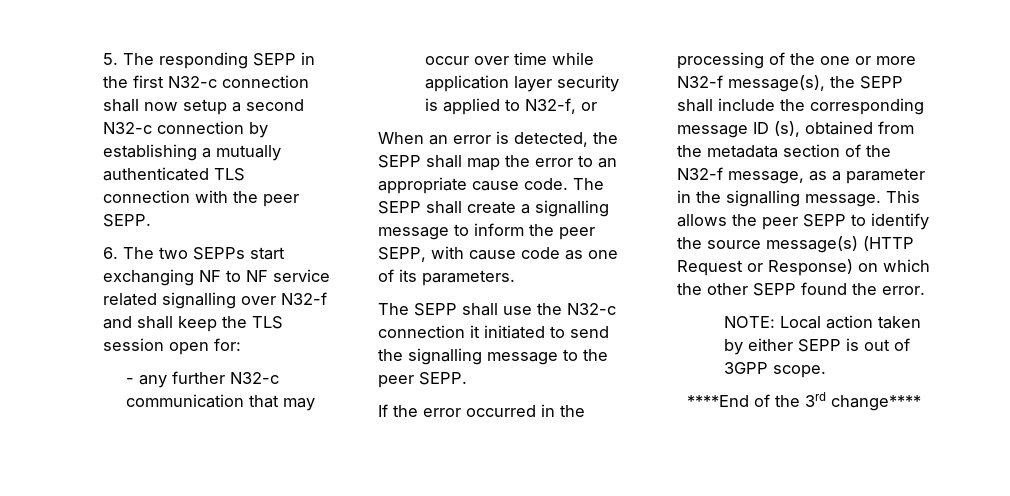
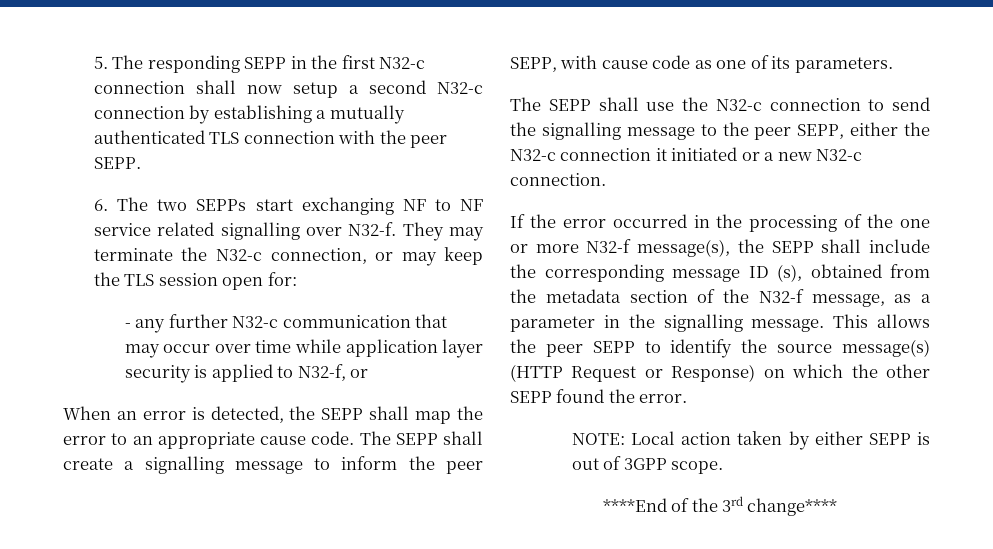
- 6. The two SEPPs start exchanging NF to NF service related signalling over N32-f and shall keep the TLS session open for:
+ 6. The two SEPPs start exchanging NF to NF service related signalling over N32-f. They may terminate the N32-c connection, or may keep the TLS session open for:
- The SEPP shall use the N32-c connection it initiated to send the signalling message to the peer SEPP.
+ The SEPP shall use the N32-c connection to send the signalling message to the peer SEPP, either the N32-c connection it initiated or a new N32-c connection.

